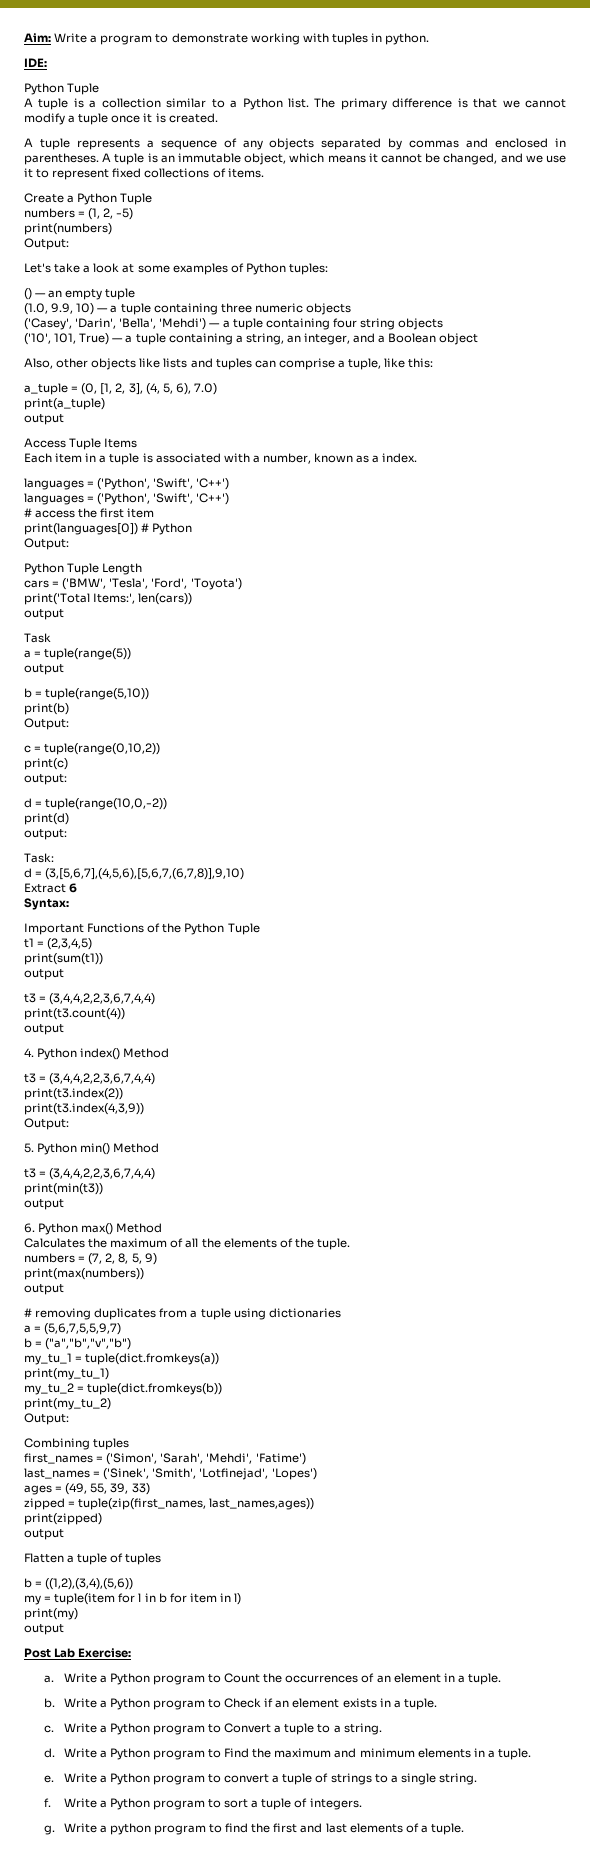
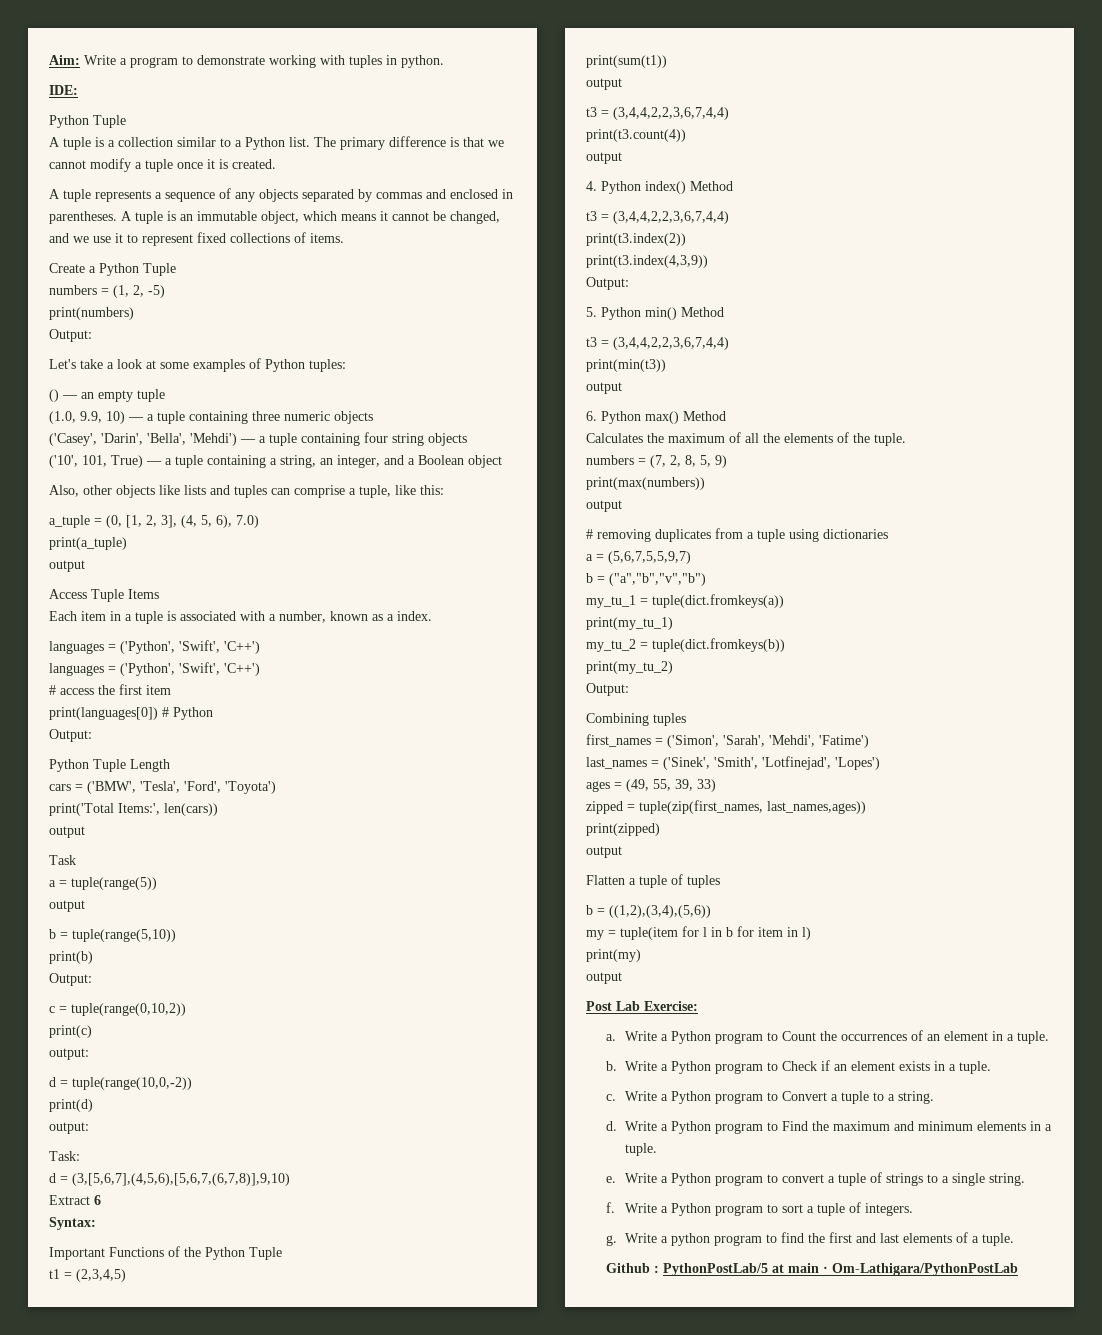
+ Github : PythonPostLab/5 at main · Om-Lathigara/PythonPostLab

